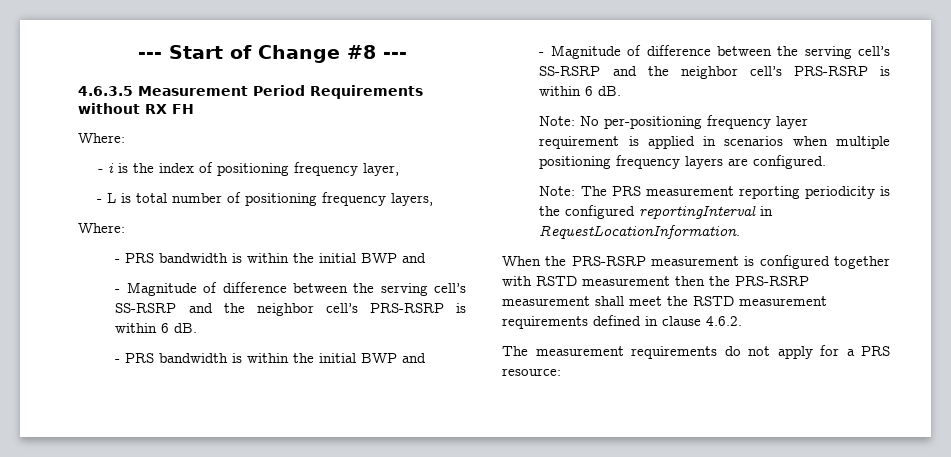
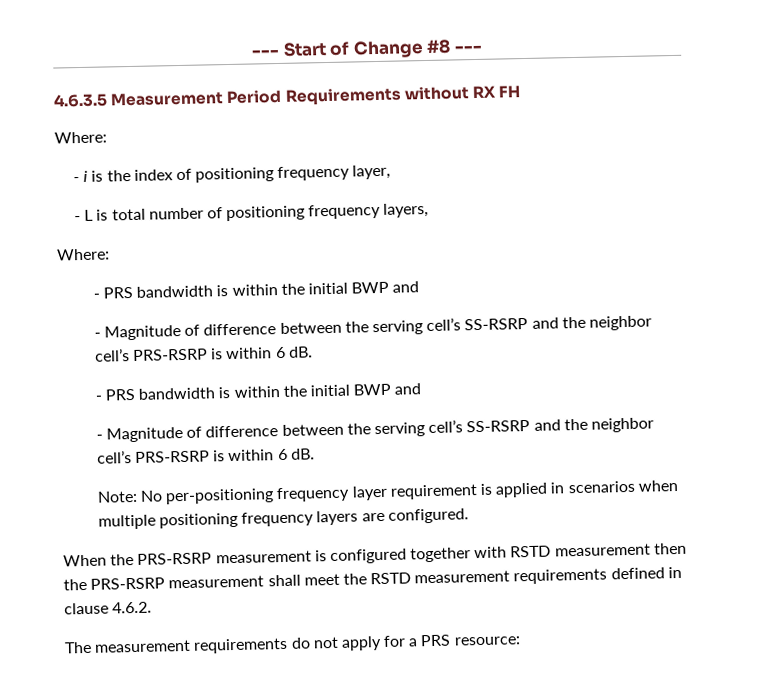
- Note: The PRS measurement reporting periodicity is the configured reportingInterval in RequestLocationInformation.

